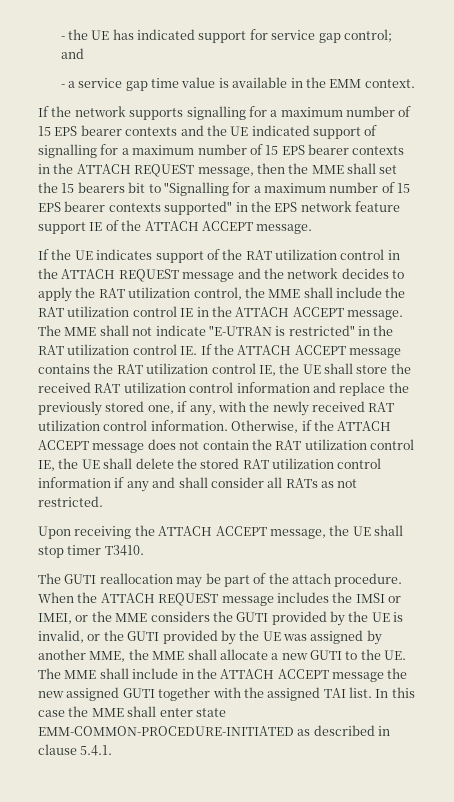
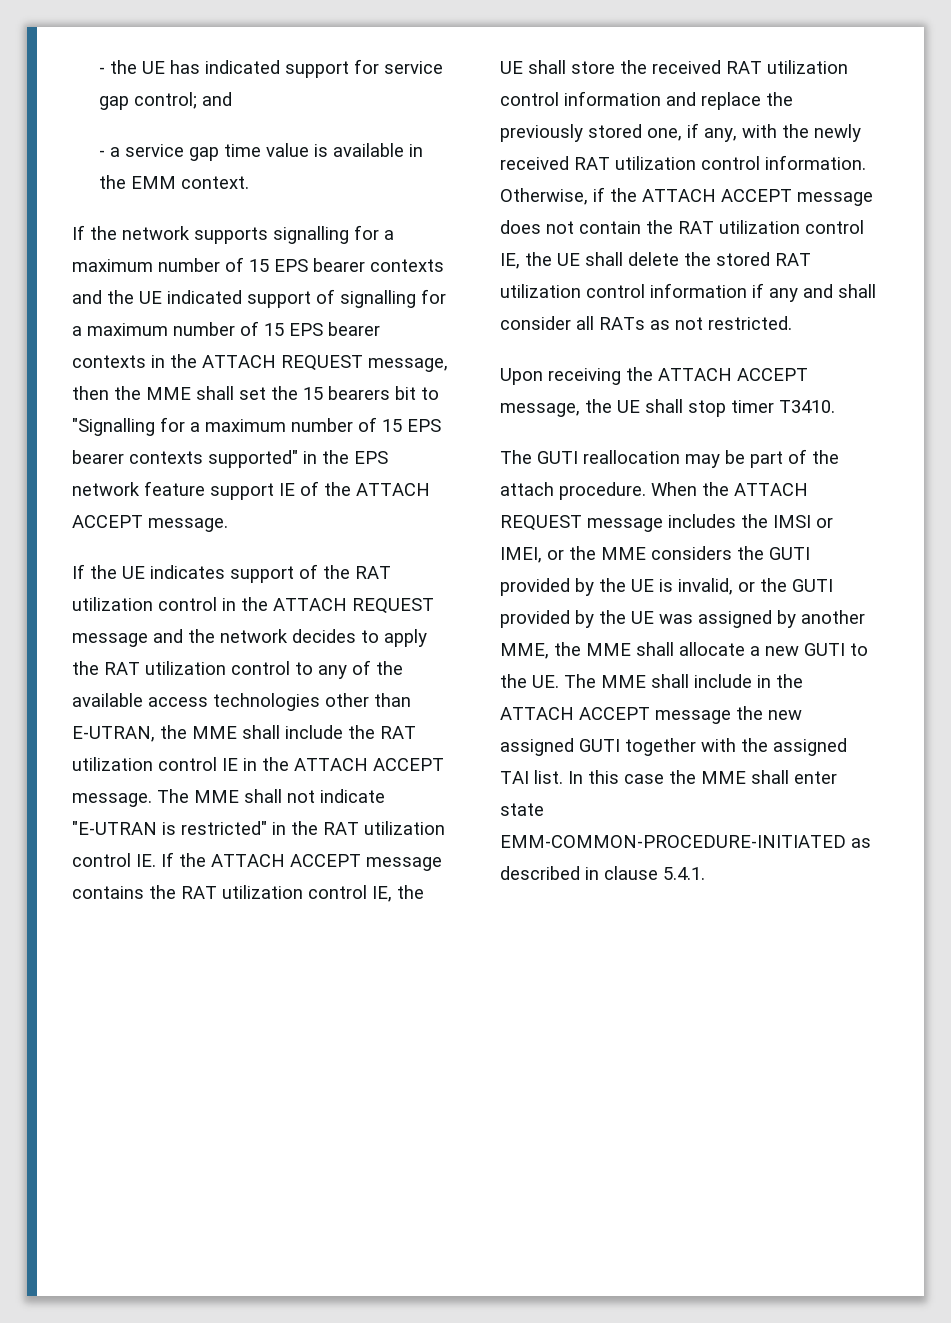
- If the UE indicates support of the RAT utilization control in the ATTACH REQUEST message and the network decides to apply the RAT utilization control, the MME shall include the RAT utilization control IE in the ATTACH ACCEPT message.
+ If the UE indicates support of the RAT utilization control in the ATTACH REQUEST message and the network decides to apply the RAT utilization control to any of the available access technologies other than E-UTRAN, the MME shall include the RAT utilization control IE in the ATTACH ACCEPT message.

